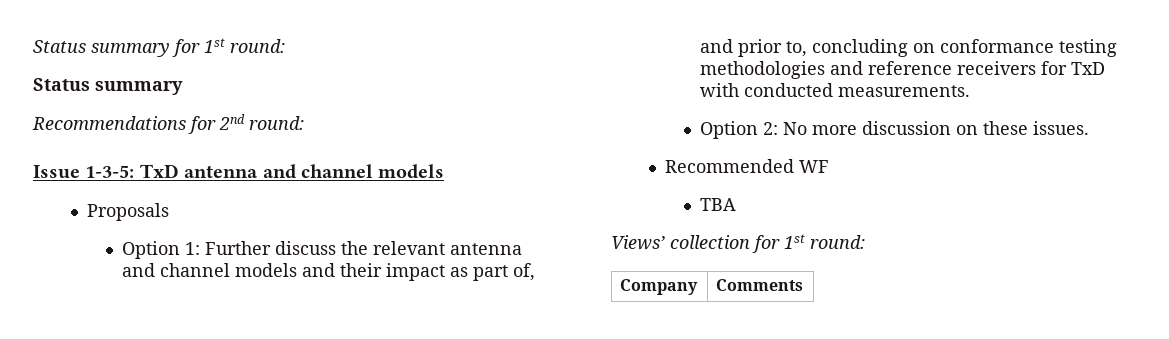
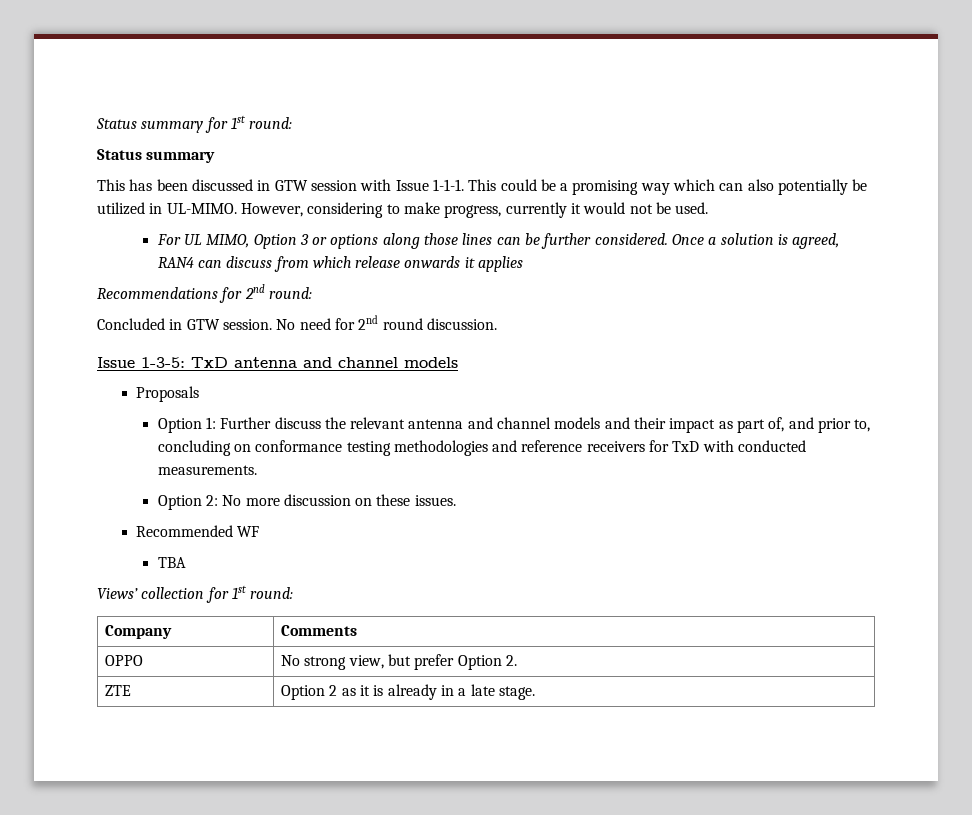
+ This has been discussed in GTW session with Issue 1-1-1. This could be a promising way which can also potentially be utilized in UL-MIMO. However, considering to make progress, currently it would not be used.
+ For UL MIMO, Option 3 or options along those lines can be further considered. Once a solution is agreed, RAN4 can discuss from which release onwards it applies
  Recommendations for 2nd round:
+ Concluded in GTW session. No need for 2nd round discussion.
+ OPPO | No strong view, but prefer Option 2.
+ ZTE | Option 2 as it is already in a late stage.

